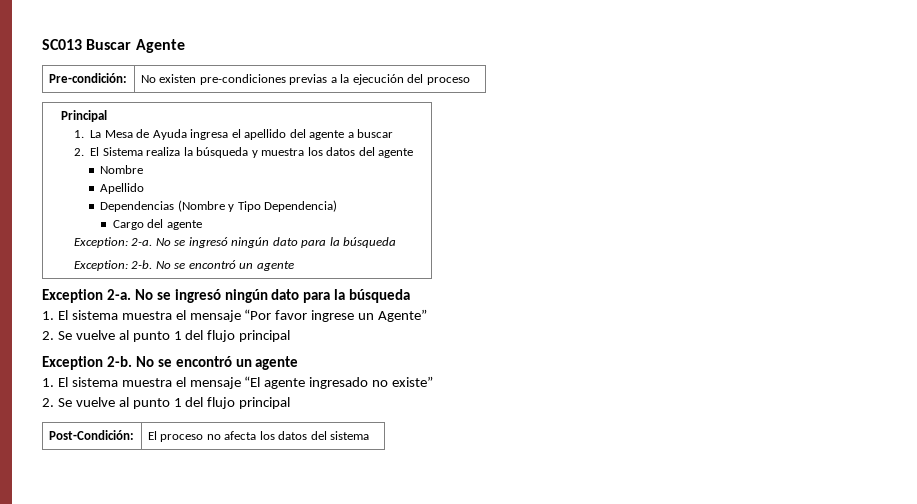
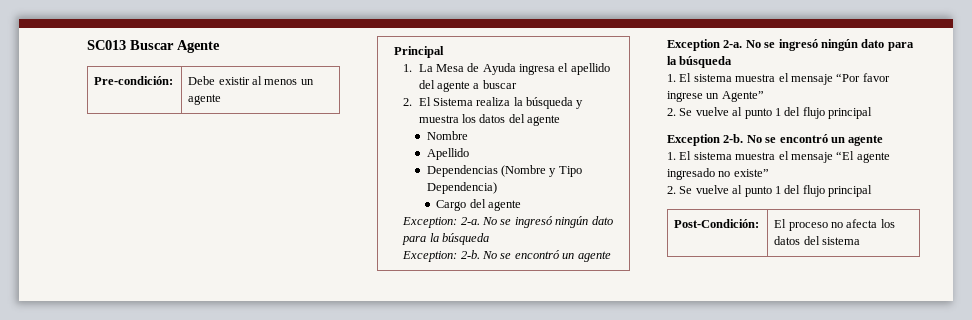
- Pre-condición: | No existen pre-condiciones previas a la ejecución del proceso
+ Pre-condición: | Debe existir al menos un agente

